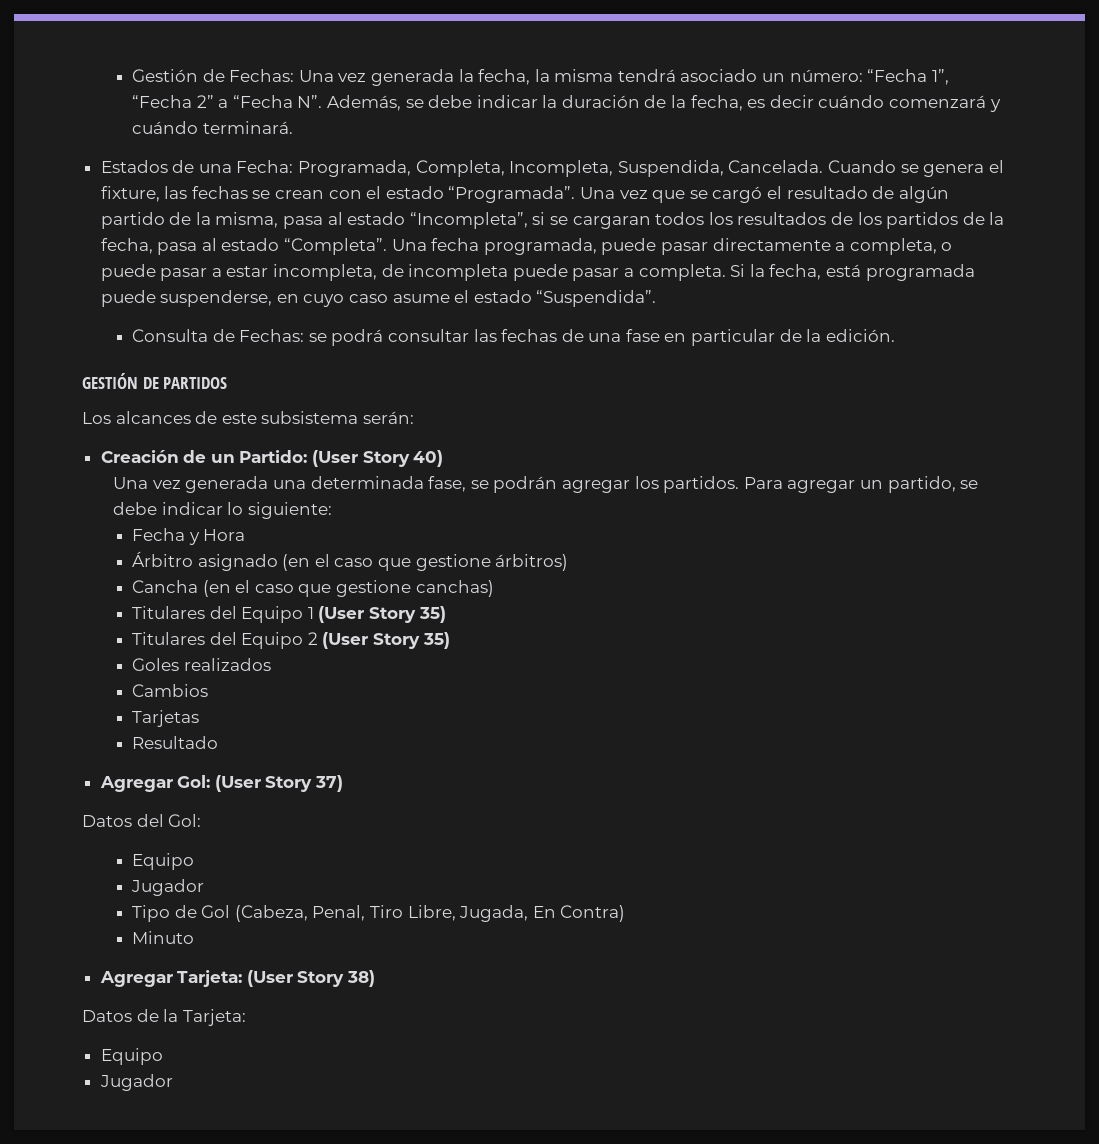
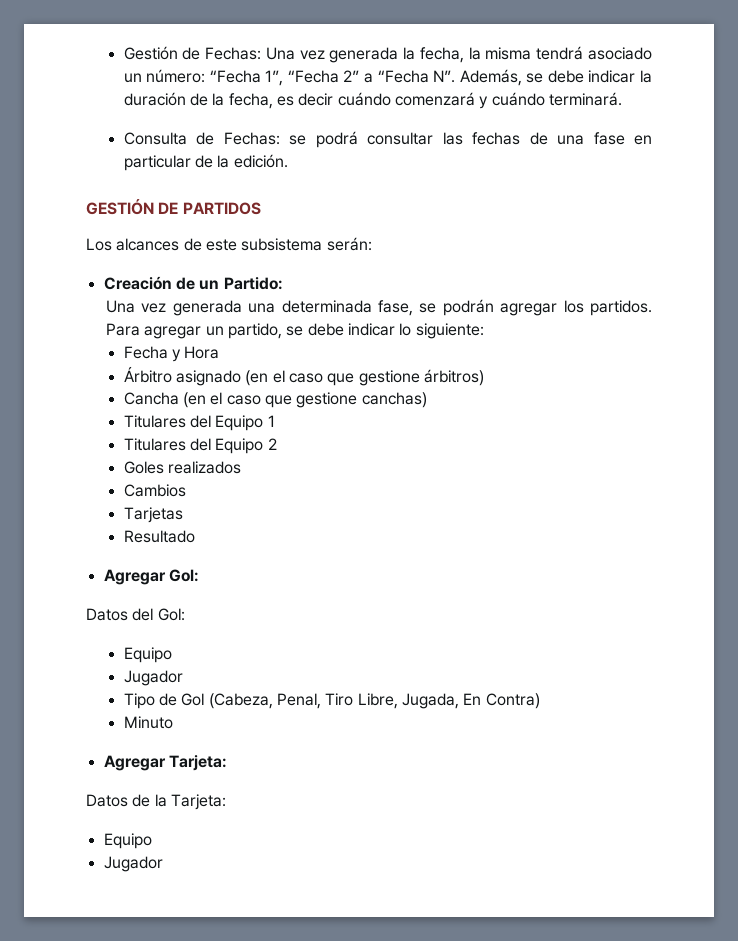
- Estados de una Fecha: Programada, Completa, Incompleta, Suspendida, Cancelada. Cuando se genera el fixture, las fechas se crean con el estado “Programada”. Una vez que se cargó el resultado de algún partido de la misma, pasa al estado “Incompleta”, si se cargaran todos los resultados de los partidos de la fecha, pasa al estado “Completa”. Una fecha programada, puede pasar directamente a completa, o puede pasar a estar incompleta, de incompleta puede pasar a completa. Si la fecha, está programada puede suspenderse, en cuyo caso asume el estado “Suspendida”.
- Creación de un Partido: (User Story 40)
+ Creación de un Partido:
- Titulares del Equipo 1 (User Story 35)
+ Titulares del Equipo 1
- Titulares del Equipo 2 (User Story 35)
+ Titulares del Equipo 2
- Agregar Gol: (User Story 37)
+ Agregar Gol:
- Agregar Tarjeta: (User Story 38)
+ Agregar Tarjeta:

